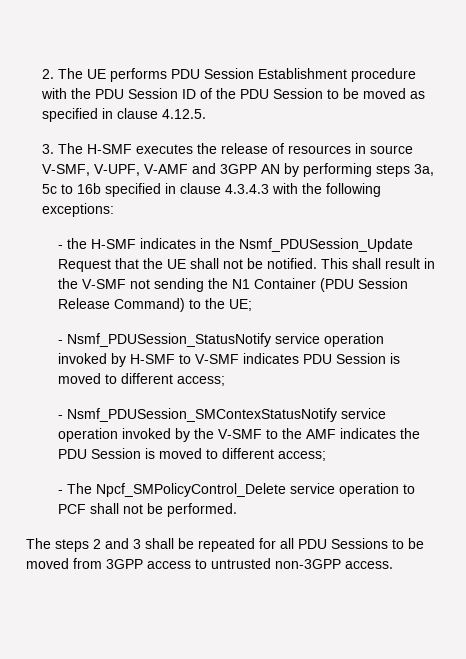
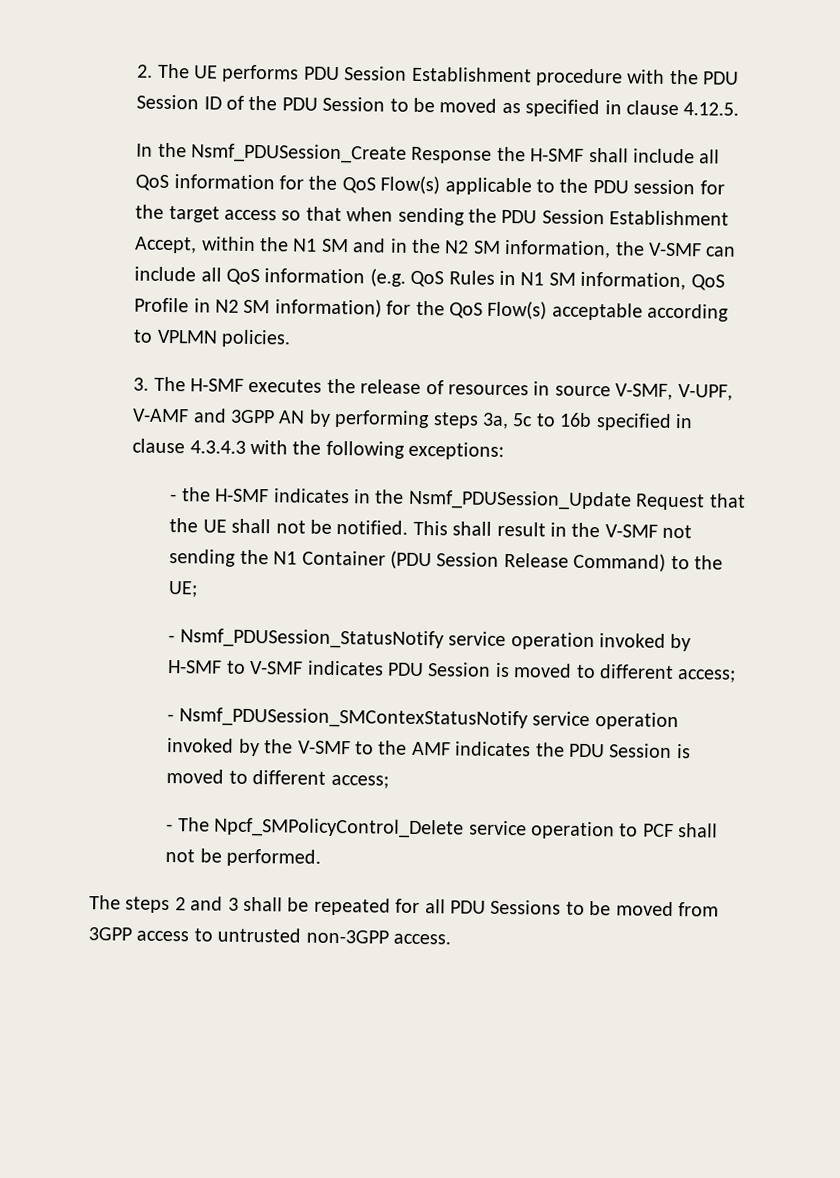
+ In the Nsmf_PDUSession_Create Response the H-SMF shall include all QoS information for the QoS Flow(s) applicable to the PDU session for the target access so that when sending the PDU Session Establishment Accept, within the N1 SM and in the N2 SM information, the V-SMF can include all QoS information (e.g. QoS Rules in N1 SM information, QoS Profile in N2 SM information) for the QoS Flow(s) acceptable according to VPLMN policies.

